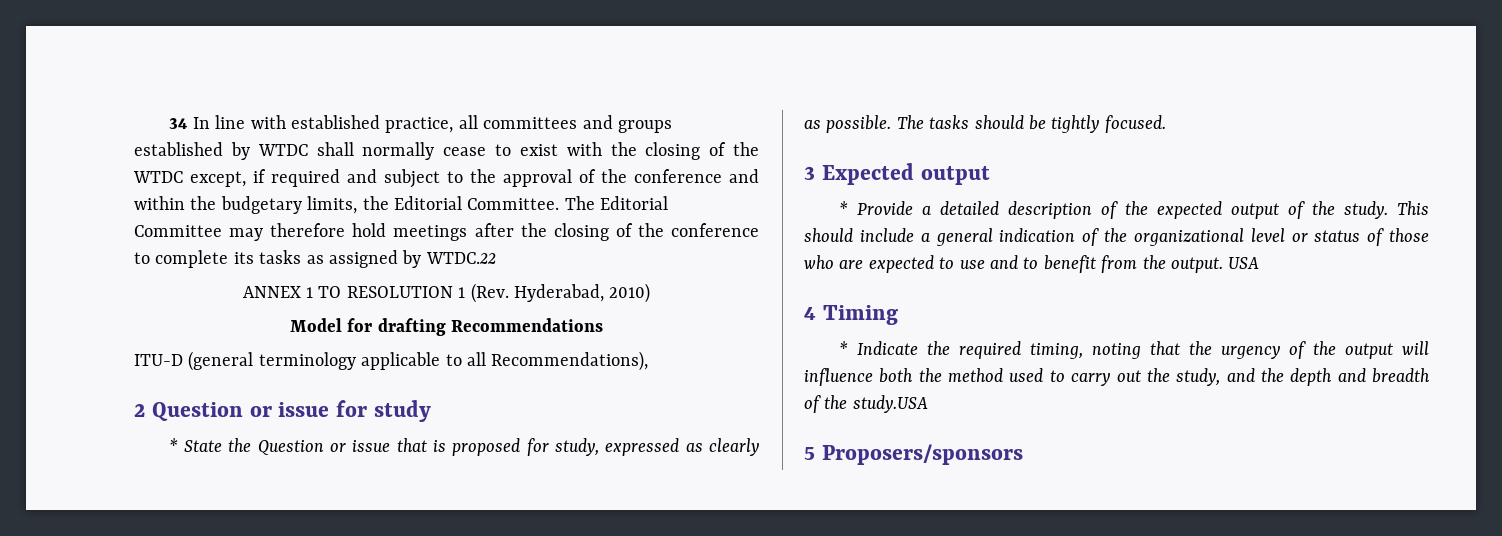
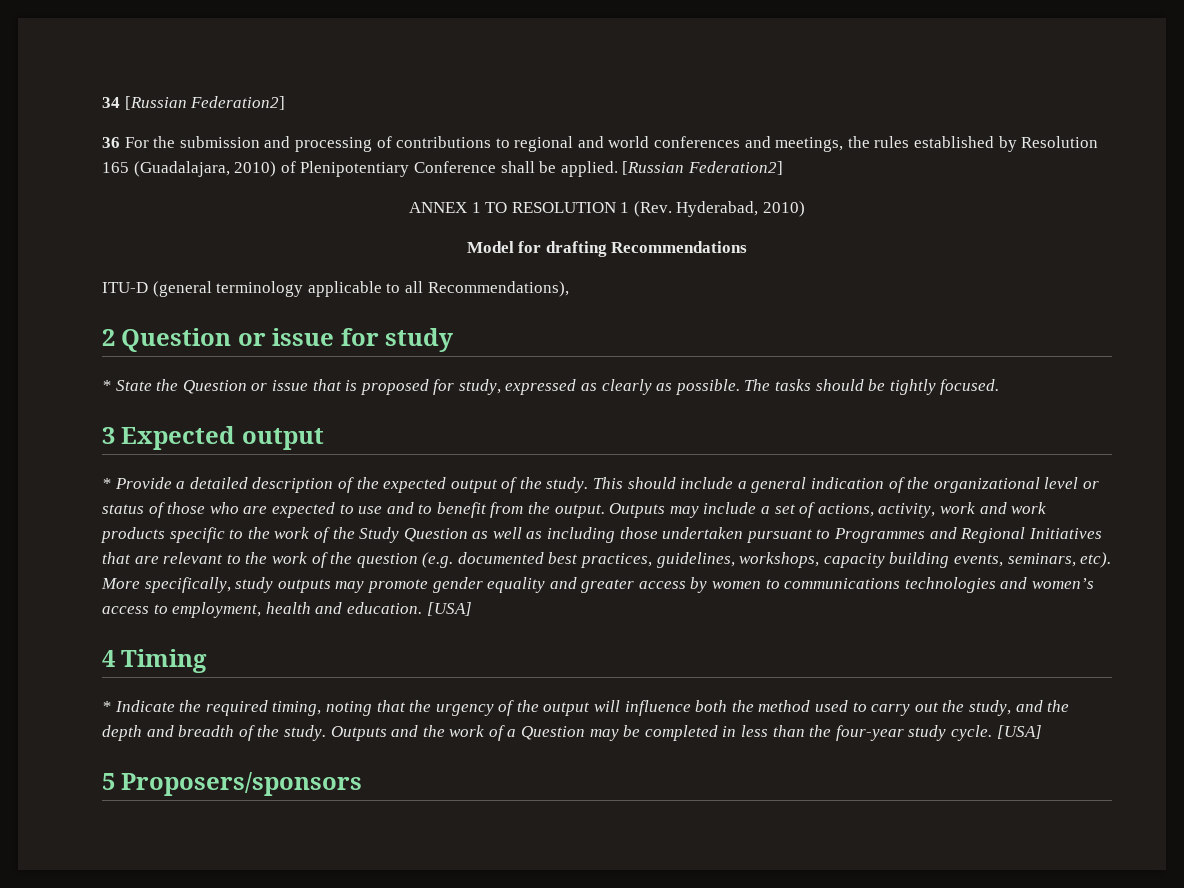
- 34 In line with established practice, all committees and groups established by WTDC shall normally cease to exist with the closing of the WTDC except, if required and subject to the approval of the conference and within the budgetary limits, the Editorial Committee. The Editorial Committee may therefore hold meetings after the closing of the conference to complete its tasks as assigned by WTDC.22
+ 34 [Russian Federation2]
+ 36 For the submission and processing of contributions to regional and world conferences and meetings, the rules established by Resolution 165 (Guadalajara, 2010) of Plenipotentiary Conference shall be applied. [Russian Federation2]
- USA
+ Outputs may include a set of actions, activity, work and work products specific to the work of the Study Question as well as including those undertaken pursuant to Programmes and Regional Initiatives that are relevant to the work of the question (e.g. documented best practices, guidelines, workshops, capacity building events, seminars, etc). More specifically, study outputs may promote gender equality and greater access by women to communications technologies and women’s access to employment, health and education. [USA]
- * Indicate the required timing, noting that the urgency of the output will influence both the method used to carry out the study, and the depth and breadth of the study.USA
+ * Indicate the required timing, noting that the urgency of the output will influence both the method used to carry out the study, and the depth and breadth of the study. Outputs and the work of a Question may be completed in less than the four-year study cycle. [USA]

